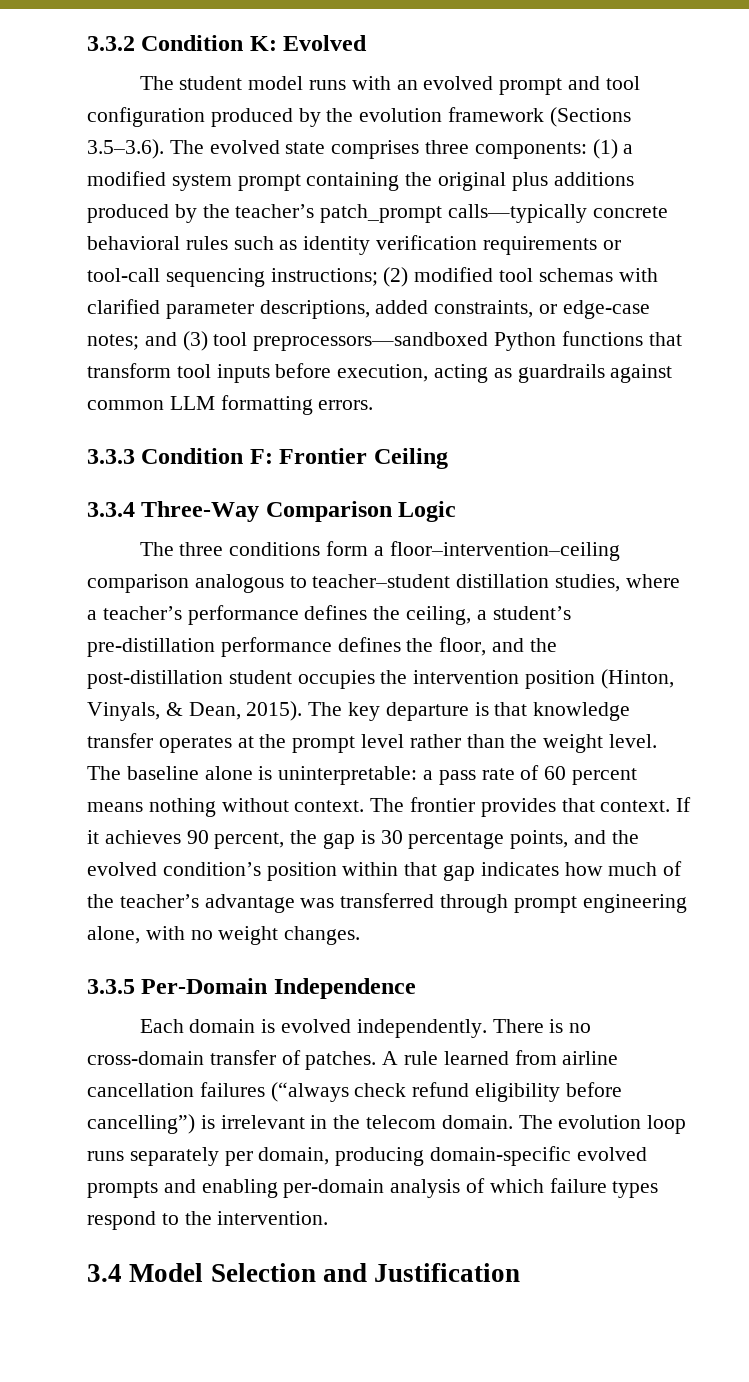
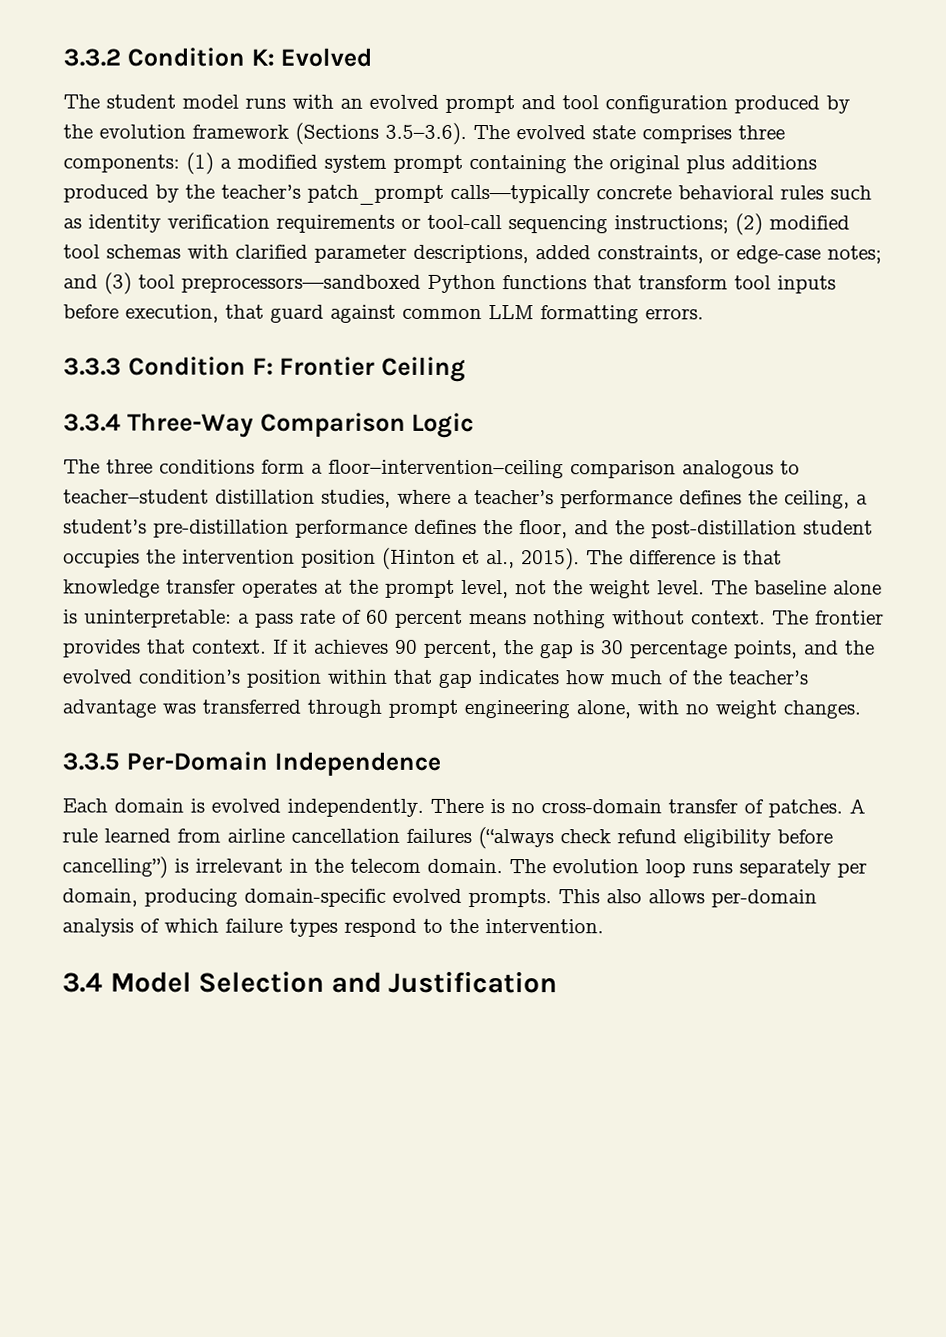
- and (3) tool preprocessors—sandboxed Python functions that transform tool inputs before execution, acting as guardrails against common LLM formatting errors.
+ and (3) tool preprocessors—sandboxed Python functions that transform tool inputs before execution, that guard against common LLM formatting errors.
- The three conditions form a floor–intervention–ceiling comparison analogous to teacher–student distillation studies, where a teacher’s performance defines the ceiling, a student’s pre-distillation performance defines the floor, and the post-distillation student occupies the intervention position (Hinton, Vinyals, & Dean, 2015). The key departure is that knowledge transfer operates at the prompt level rather than the weight level.
+ The three conditions form a floor–intervention–ceiling comparison analogous to teacher–student distillation studies, where a teacher’s performance defines the ceiling, a student’s pre-distillation performance defines the floor, and the post-distillation student occupies the intervention position (Hinton et al., 2015). The difference is that knowledge transfer operates at the prompt level, not the weight level.
- The evolution loop runs separately per domain, producing domain-specific evolved prompts and enabling per-domain analysis of which failure types respond to the intervention.
+ The evolution loop runs separately per domain, producing domain-specific evolved prompts. This also allows per-domain analysis of which failure types respond to the intervention.

